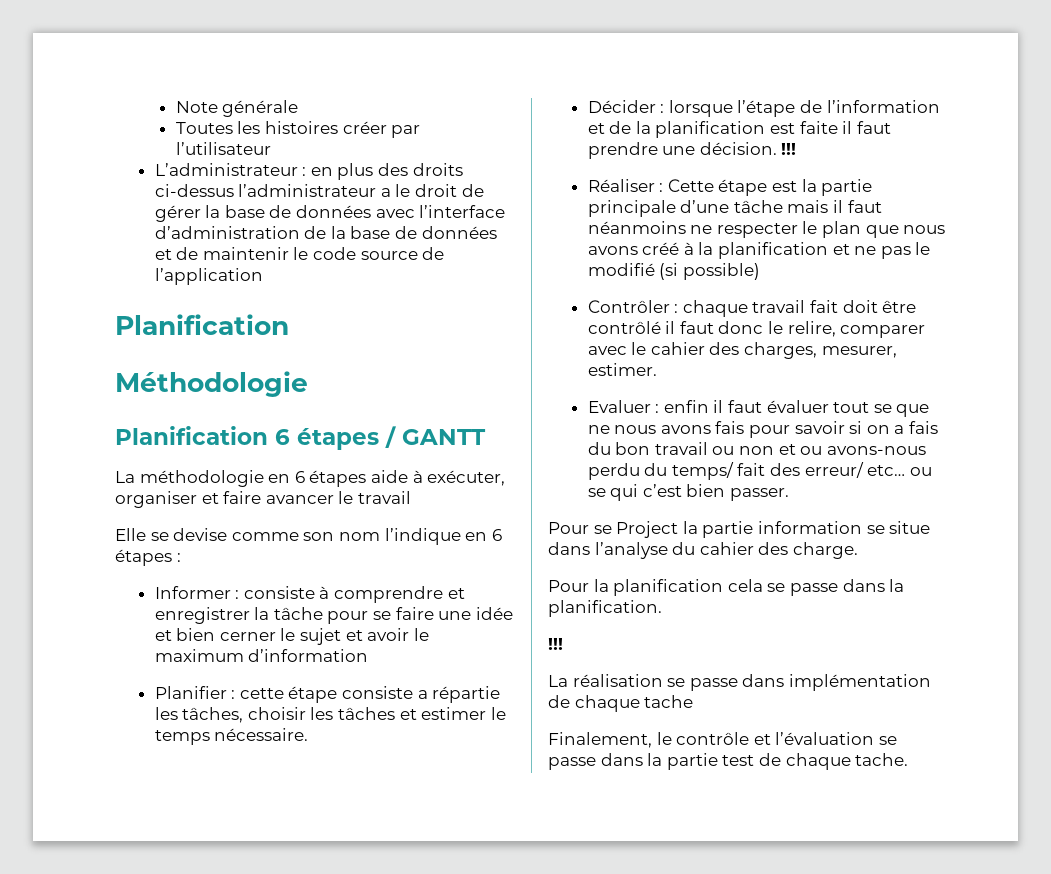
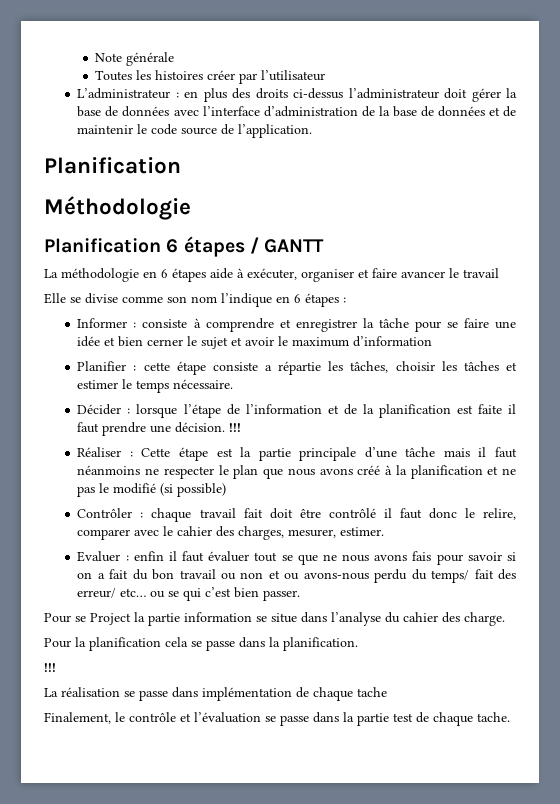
- L’administrateur : en plus des droits ci-dessus l’administrateur a le droit de gérer la base de données avec l’interface d’administration de la base de données et de maintenir le code source de l’application
+ L’administrateur : en plus des droits ci-dessus l’administrateur doit gérer la base de données avec l’interface d’administration de la base de données et de maintenir le code source de l’application.
- Elle se devise comme son nom l’indique en 6 étapes :
+ Elle se divise comme son nom l’indique en 6 étapes :
- Evaluer : enfin il faut évaluer tout se que ne nous avons fais pour savoir si on a fais du bon travail ou non et ou avons-nous perdu du temps/ fait des erreur/ etc… ou se qui c’est bien passer.
+ Evaluer : enfin il faut évaluer tout se que ne nous avons fais pour savoir si on a fait du bon travail ou non et ou avons-nous perdu du temps/ fait des erreur/ etc… ou se qui c’est bien passer.

